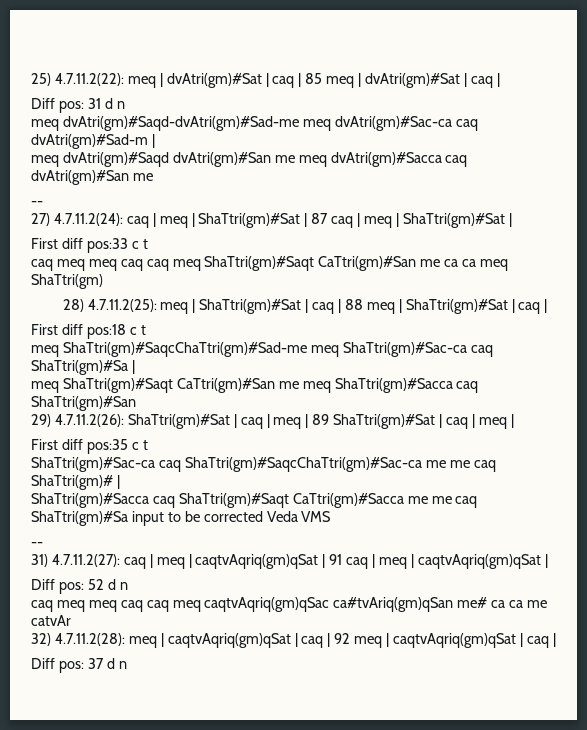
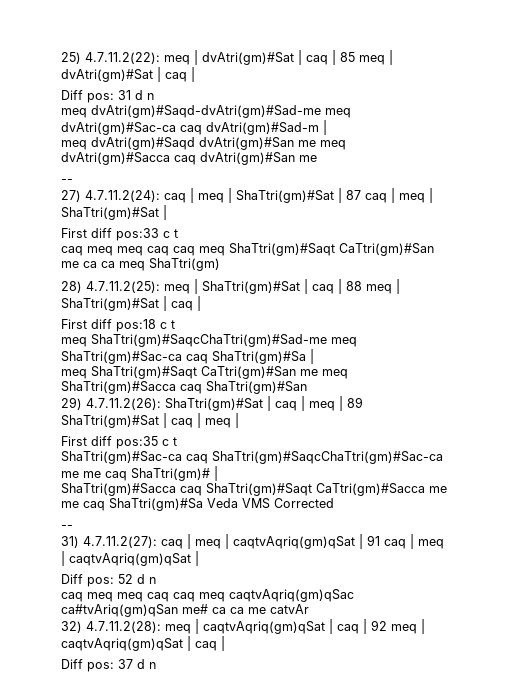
- ShaTtri(gm)#Sacca caq ShaTtri(gm)#Saqt CaTtri(gm)#Sacca me me caq ShaTtri(gm)#Sa input to be corrected Veda VMS
+ ShaTtri(gm)#Sacca caq ShaTtri(gm)#Saqt CaTtri(gm)#Sacca me me caq ShaTtri(gm)#Sa Veda VMS Corrected

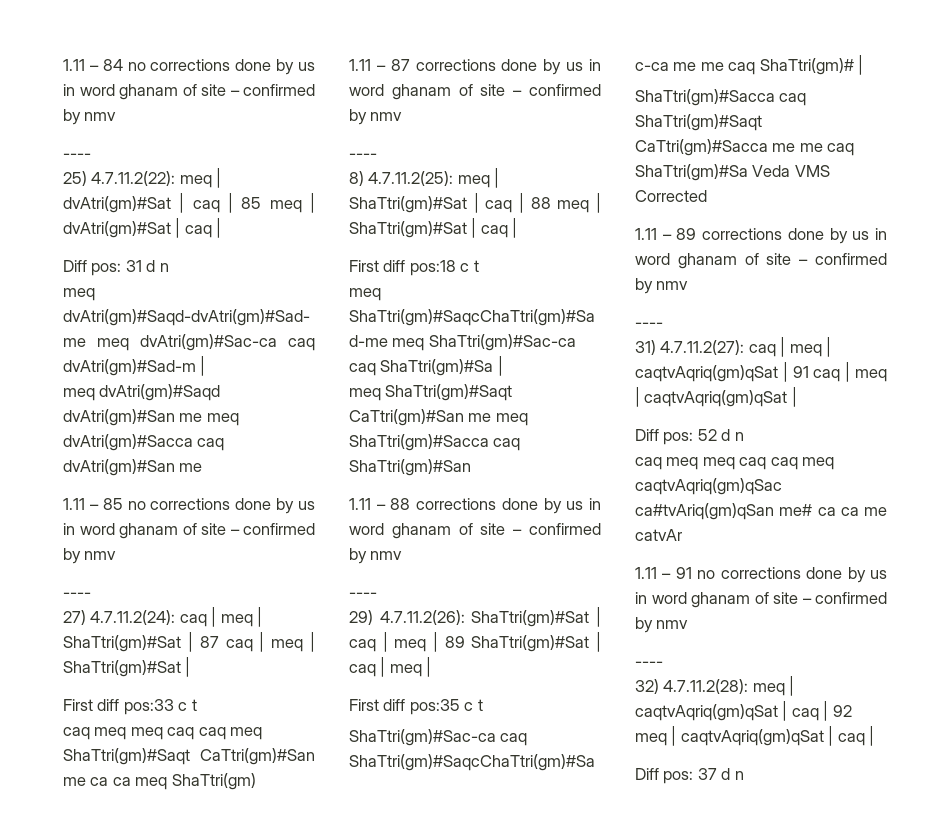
+ 1.11 – 84 no corrections done by us in word ghanam of site – confirmed by nmv
+ ----
  meq dvAtri(gm)#Saqd dvAtri(gm)#San me meq dvAtri(gm)#Sacca caq dvAtri(gm)#San me
- --
+ 1.11 – 85 no corrections done by us in word ghanam of site – confirmed by nmv
+ ----
- 28) 4.7.11.2(25): meq | ShaTtri(gm)#Sat | caq | 88 meq | ShaTtri(gm)#Sat | caq |
+ 1.11 – 87 corrections done by us in word ghanam of site – confirmed by nmv
+ ----
+ 8) 4.7.11.2(25): meq | ShaTtri(gm)#Sat | caq | 88 meq | ShaTtri(gm)#Sat | caq |
+ 1.11 – 88 corrections done by us in word ghanam of site – confirmed by nmv
+ ----
  ShaTtri(gm)#Sacca caq ShaTtri(gm)#Saqt CaTtri(gm)#Sacca me me caq ShaTtri(gm)#Sa Veda VMS Corrected
- --
+ 1.11 – 89 corrections done by us in word ghanam of site – confirmed by nmv
+ ----
+ 1.11 – 91 no corrections done by us in word ghanam of site – confirmed by nmv
+ ----

